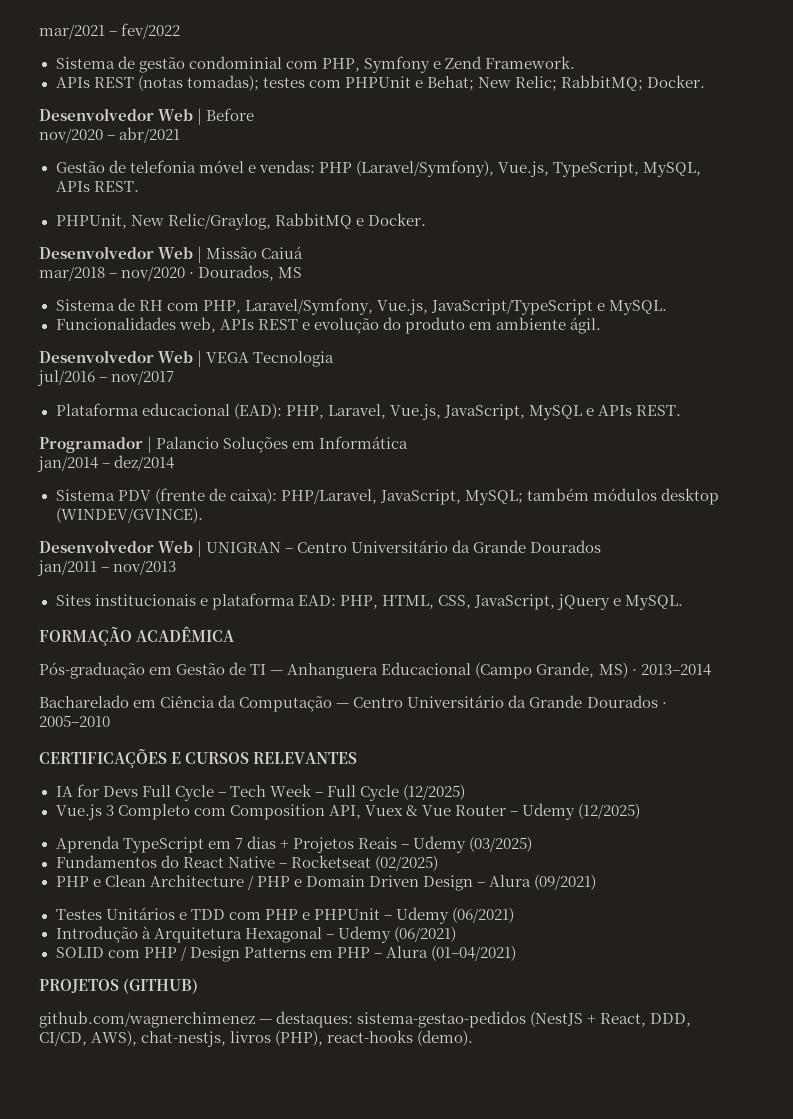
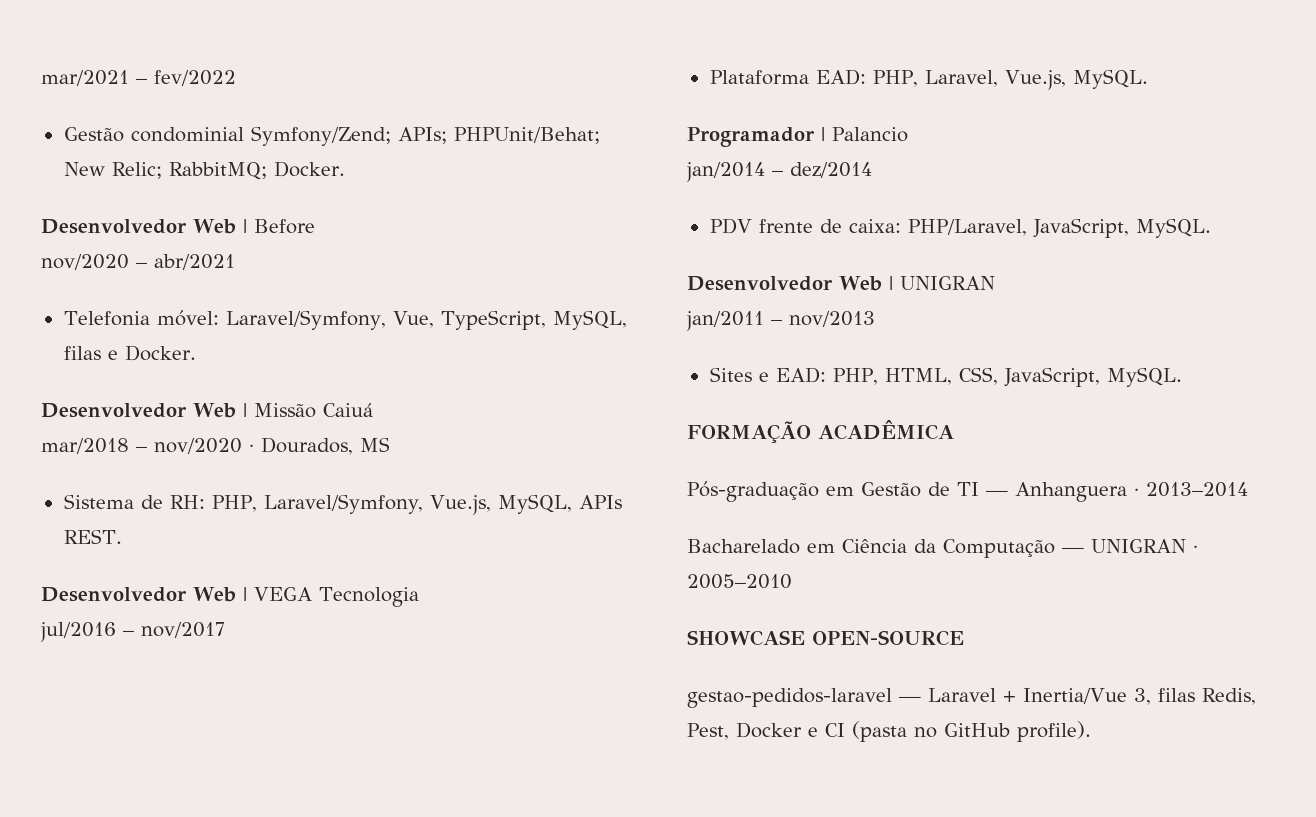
- Sistema de gestão condominial com PHP, Symfony e Zend Framework.
- APIs REST (notas tomadas); testes com PHPUnit e Behat; New Relic; RabbitMQ; Docker.
+ Gestão condominial Symfony/Zend; APIs; PHPUnit/Behat; New Relic; RabbitMQ; Docker.
- Gestão de telefonia móvel e vendas: PHP (Laravel/Symfony), Vue.js, TypeScript, MySQL, APIs REST.
- PHPUnit, New Relic/Graylog, RabbitMQ e Docker.
+ Telefonia móvel: Laravel/Symfony, Vue, TypeScript, MySQL, filas e Docker.
- Sistema de RH com PHP, Laravel/Symfony, Vue.js, JavaScript/TypeScript e MySQL.
- Funcionalidades web, APIs REST e evolução do produto em ambiente ágil.
+ Sistema de RH: PHP, Laravel/Symfony, Vue.js, MySQL, APIs REST.
- Plataforma educacional (EAD): PHP, Laravel, Vue.js, JavaScript, MySQL e APIs REST.
+ Plataforma EAD: PHP, Laravel, Vue.js, MySQL.
- Programador | Palancio Soluções em Informática
+ Programador | Palancio
- Sistema PDV (frente de caixa): PHP/Laravel, JavaScript, MySQL; também módulos desktop (WINDEV/GVINCE).
- Desenvolvedor Web | UNIGRAN – Centro Universitário da Grande Dourados
+ PDV frente de caixa: PHP/Laravel, JavaScript, MySQL.
+ Desenvolvedor Web | UNIGRAN
- Sites institucionais e plataforma EAD: PHP, HTML, CSS, JavaScript, jQuery e MySQL.
+ Sites e EAD: PHP, HTML, CSS, JavaScript, MySQL.
- Pós-graduação em Gestão de TI — Anhanguera Educacional (Campo Grande, MS) · 2013–2014
+ Pós-graduação em Gestão de TI — Anhanguera · 2013–2014
- Bacharelado em Ciência da Computação — Centro Universitário da Grande Dourados · 2005–2010
- CERTIFICAÇÕES E CURSOS RELEVANTES
- IA for Devs Full Cycle – Tech Week – Full Cycle (12/2025)
- Vue.js 3 Completo com Composition API, Vuex & Vue Router – Udemy (12/2025)
- Aprenda TypeScript em 7 dias + Projetos Reais – Udemy (03/2025)
- Fundamentos do React Native – Rocketseat (02/2025)
- PHP e Clean Architecture / PHP e Domain Driven Design – Alura (09/2021)
- Testes Unitários e TDD com PHP e PHPUnit – Udemy (06/2021)
- Introdução à Arquitetura Hexagonal – Udemy (06/2021)
- SOLID com PHP / Design Patterns em PHP – Alura (01–04/2021)
- PROJETOS (GITHUB)
- github.com/wagnerchimenez — destaques: sistema-gestao-pedidos (NestJS + React, DDD, CI/CD, AWS), chat-nestjs, livros (PHP), react-hooks (demo).
+ Bacharelado em Ciência da Computação — UNIGRAN · 2005–2010
+ SHOWCASE OPEN-SOURCE
+ gestao-pedidos-laravel — Laravel + Inertia/Vue 3, filas Redis, Pest, Docker e CI (pasta no GitHub profile).

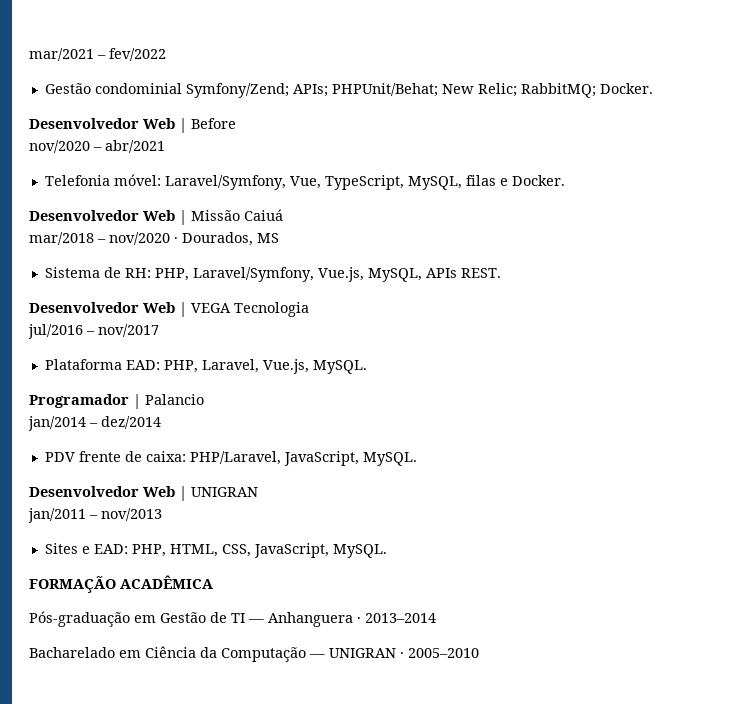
- SHOWCASE OPEN-SOURCE
- gestao-pedidos-laravel — Laravel + Inertia/Vue 3, filas Redis, Pest, Docker e CI (pasta no GitHub profile).

